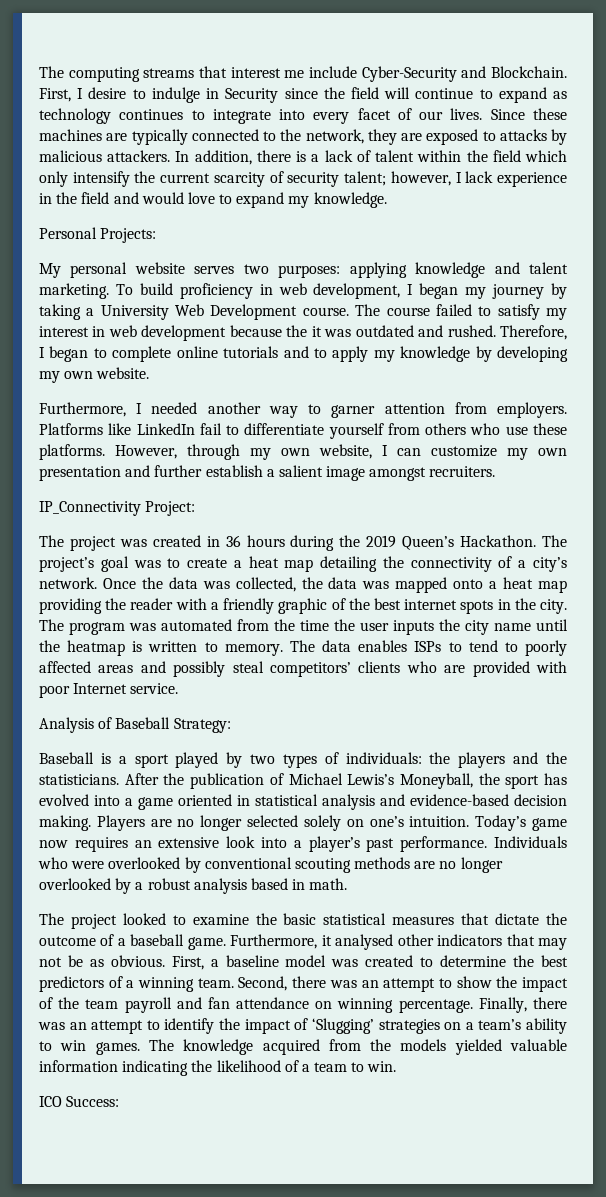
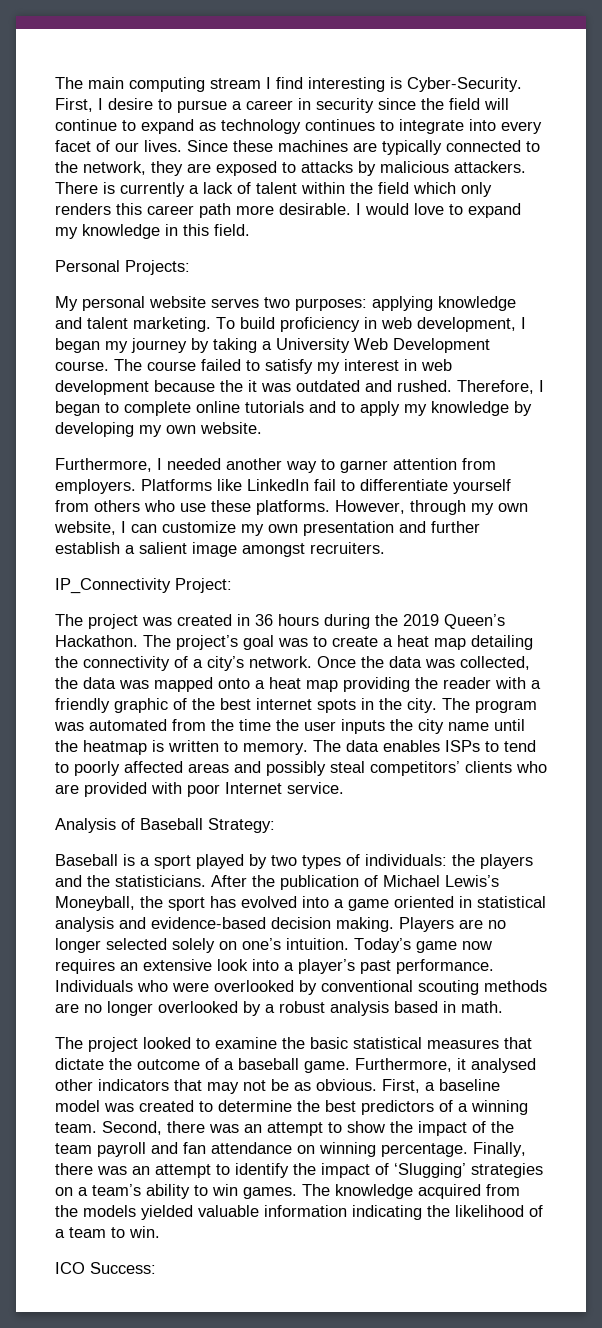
- The computing streams that interest me include Cyber-Security and Blockchain. First, I desire to indulge in Security since the field will continue to expand as technology continues to integrate into every facet of our lives.
+ The main computing stream I find interesting is Cyber-Security. First, I desire to pursue a career in security since the field will continue to expand as technology continues to integrate into every facet of our lives.
- In addition, there is a lack of talent within the field which only intensify the current scarcity of security talent; however, I lack experience in the field and would love to expand my knowledge.
+ There is currently a lack of talent within the field which only renders this career path more desirable. I would love to expand my knowledge in this field.

